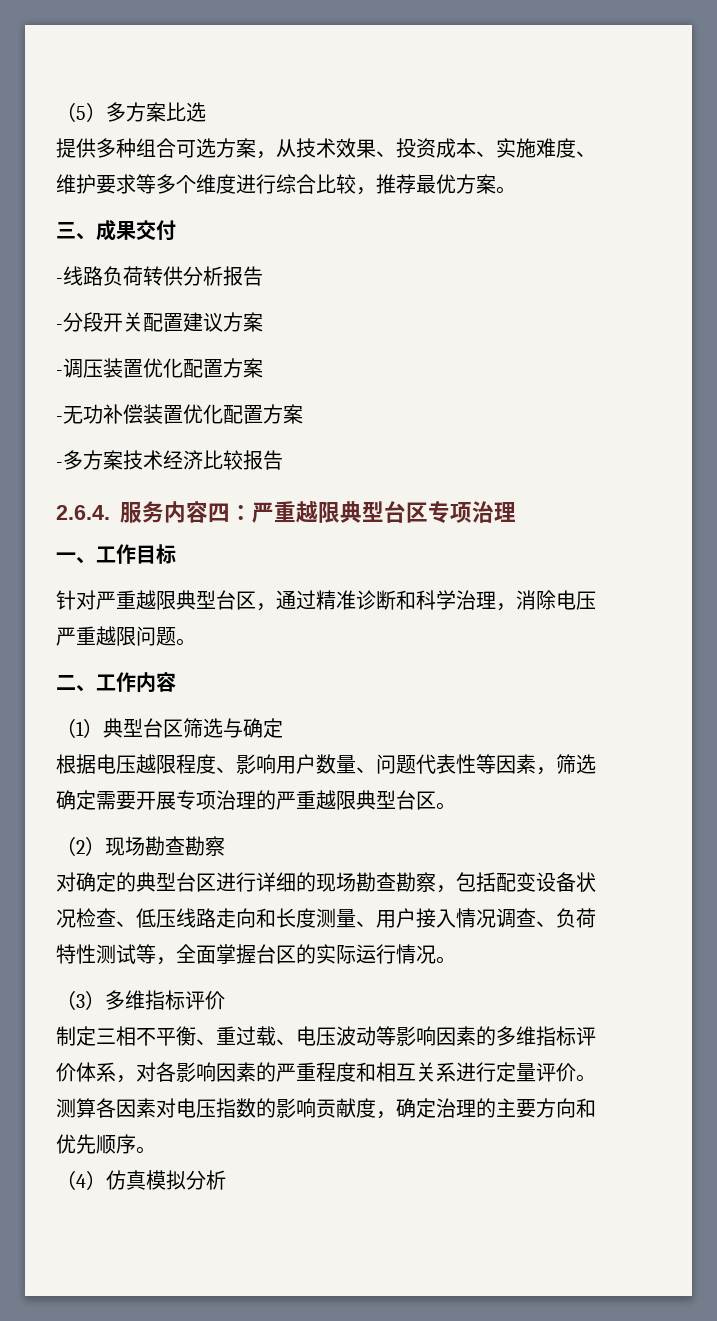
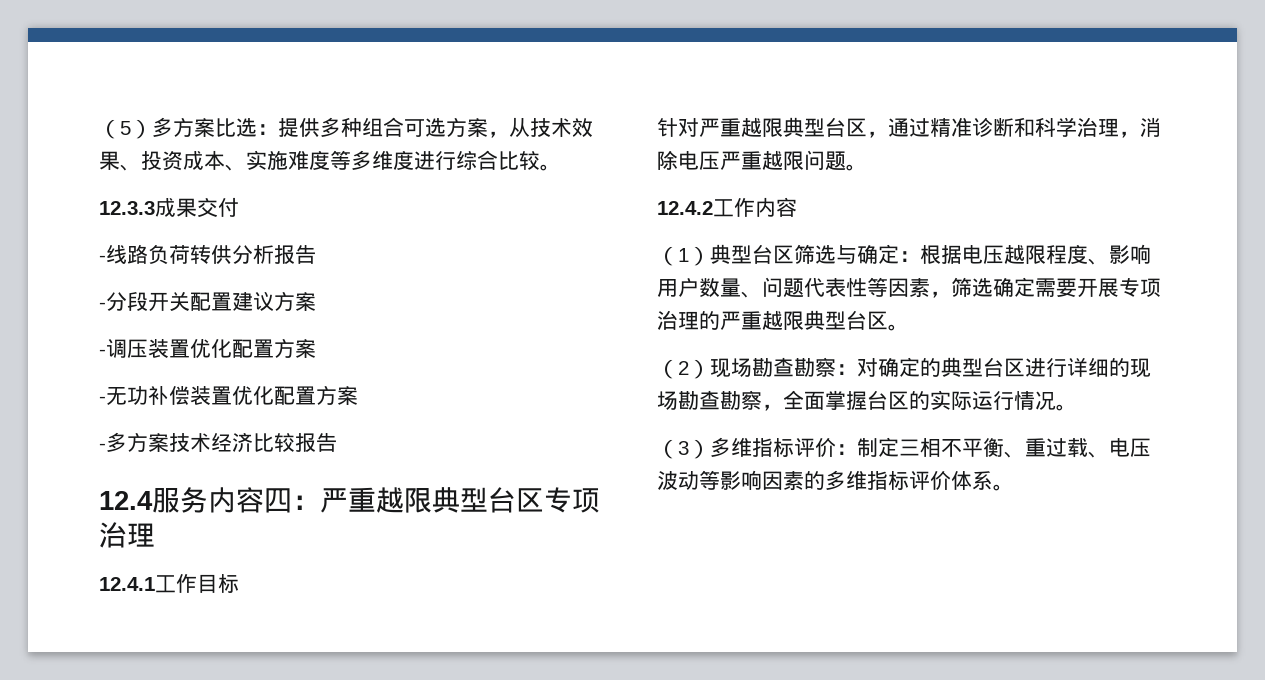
- （5）多方案比选
- 提供多种组合可选方案，从技术效果、投资成本、实施难度、维护要求等多个维度进行综合比较，推荐最优方案。
- 三、成果交付
+ （5）多方案比选：提供多种组合可选方案，从技术效果、投资成本、实施难度等多维度进行综合比较。
+ 12.3.3成果交付
- 2.6.4.服务内容四：严重越限典型台区专项治理
+ 12.4服务内容四：严重越限典型台区专项治理
- 一、工作目标
+ 12.4.1工作目标
- 二、工作内容
+ 12.4.2工作内容
- （1）典型台区筛选与确定
- 根据电压越限程度、影响用户数量、问题代表性等因素，筛选确定需要开展专项治理的严重越限典型台区。
+ （1）典型台区筛选与确定：根据电压越限程度、影响用户数量、问题代表性等因素，筛选确定需要开展专项治理的严重越限典型台区。
- （2）现场勘查勘察
- 对确定的典型台区进行详细的现场勘查勘察，包括配变设备状况检查、低压线路走向和长度测量、用户接入情况调查、负荷特性测试等，全面掌握台区的实际运行情况。
+ （2）现场勘查勘察：对确定的典型台区进行详细的现场勘查勘察，全面掌握台区的实际运行情况。
- （3）多维指标评价
- 制定三相不平衡、重过载、电压波动等影响因素的多维指标评价体系，对各影响因素的严重程度和相互关系进行定量评价。测算各因素对电压指数的影响贡献度，确定治理的主要方向和优先顺序。
- （4）仿真模拟分析
+ （3）多维指标评价：制定三相不平衡、重过载、电压波动等影响因素的多维指标评价体系。

